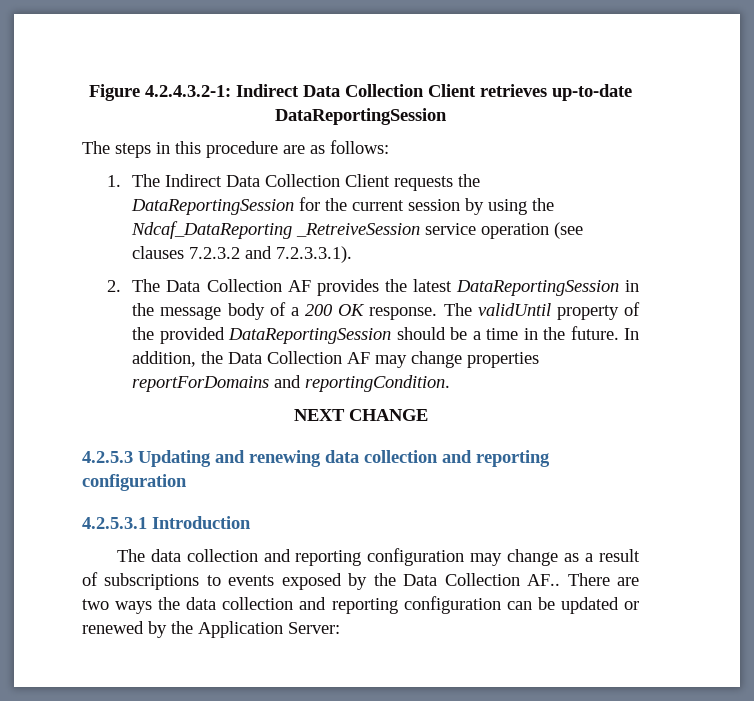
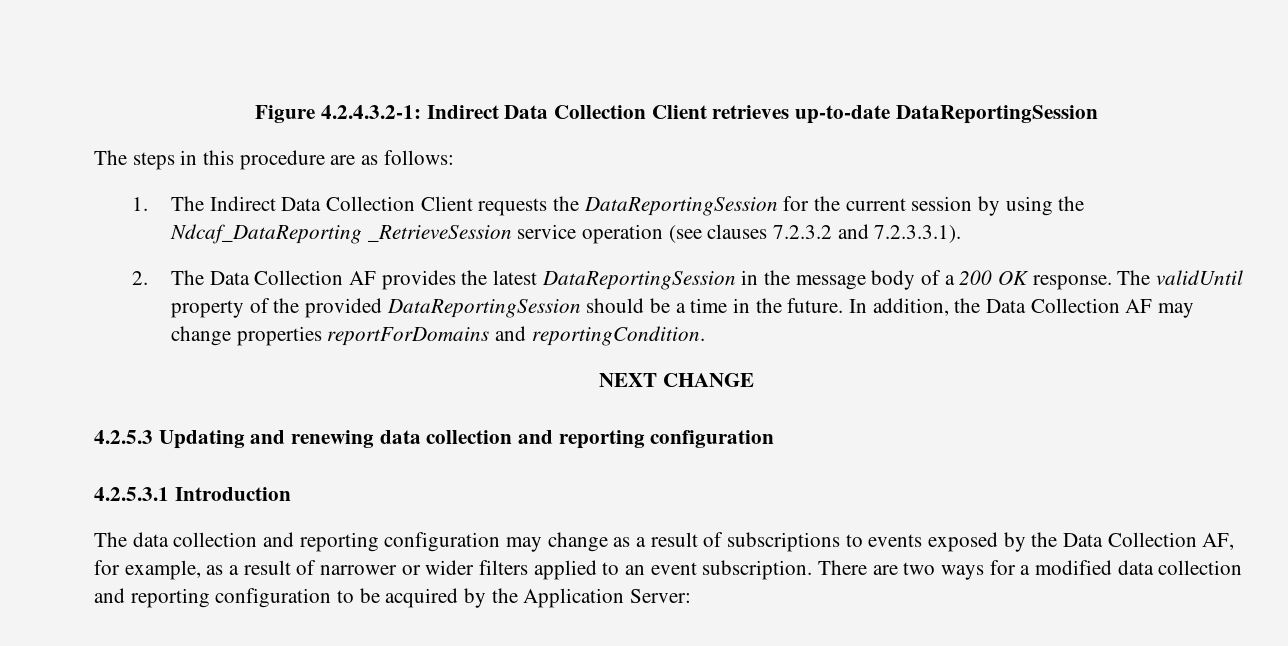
- 1. The Indirect Data Collection Client requests the DataReportingSession for the current session by using the Ndcaf_DataReporting _RetreiveSession service operation (see clauses 7.2.3.2 and 7.2.3.3.1).
+ 1. The Indirect Data Collection Client requests the DataReportingSession for the current session by using the Ndcaf_DataReporting _RetrieveSession service operation (see clauses 7.2.3.2 and 7.2.3.3.1).
- The data collection and reporting configuration may change as a result of subscriptions to events exposed by the Data Collection AF..
+ The data collection and reporting configuration may change as a result of subscriptions to events exposed by the Data Collection AF, for example, as a result of narrower or wider filters applied to an event subscription.
- There are two ways the data collection and reporting configuration can be updated or renewed by the Application Server:
+ There are two ways for a modified data collection and reporting configuration to be acquired by the Application Server:

